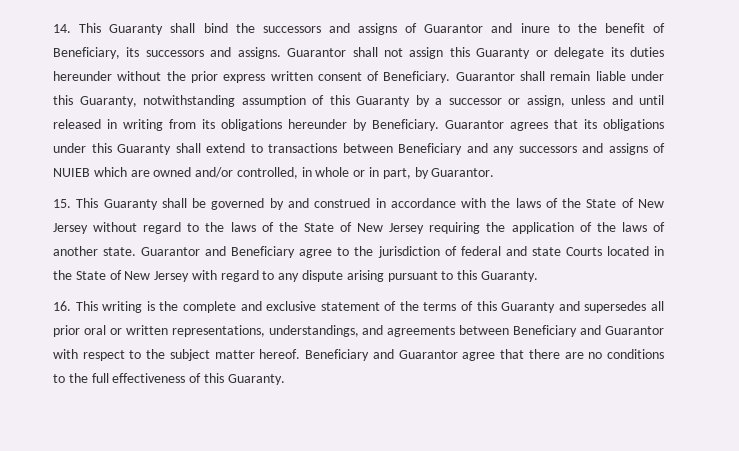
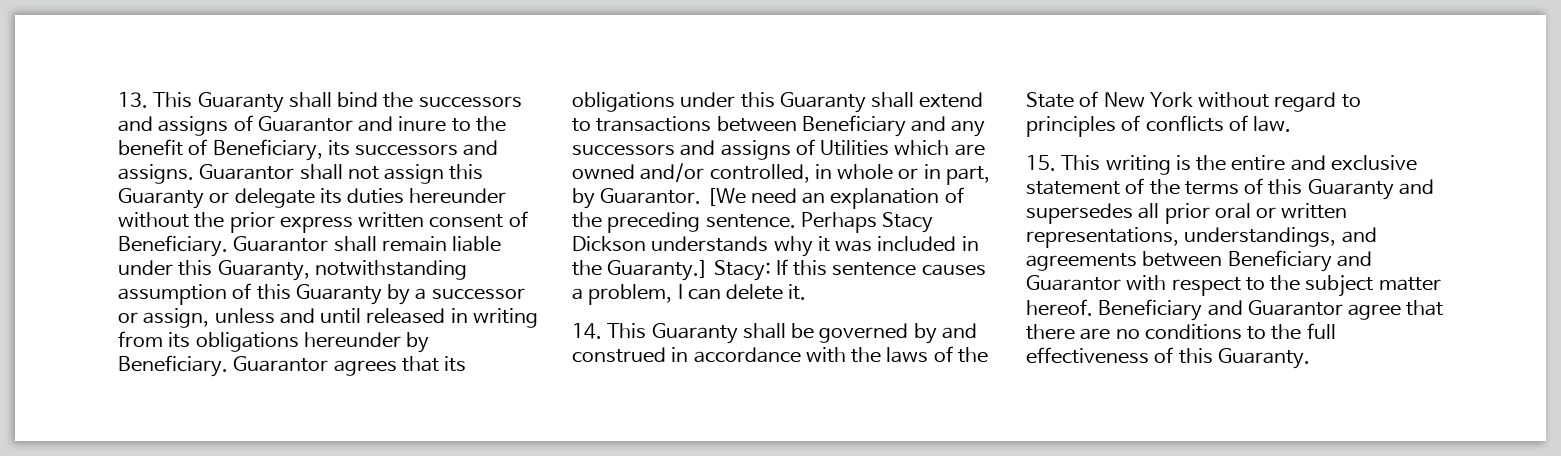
- 14. This Guaranty shall bind the successors and assigns of Guarantor and inure to the benefit of Beneficiary, its successors and assigns.
+ 13. This Guaranty shall bind the successors and assigns of Guarantor and inure to the benefit of Beneficiary, its successors and assigns.
- Guarantor agrees that its obligations under this Guaranty shall extend to transactions between Beneficiary and any successors and assigns of NUIEB which are owned and/or controlled, in whole or in part, by Guarantor.
- 15. This Guaranty shall be governed by and construed in accordance with the laws of the State of New Jersey without regard to the laws of the State of New Jersey requiring the application of the laws of another state. Guarantor and Beneficiary agree to the jurisdiction of federal and state Courts located in the State of New Jersey with regard to any dispute arising pursuant to this Guaranty.
- 16. This writing is the complete and exclusive statement of the terms of this Guaranty and supersedes all prior oral or written representations, understandings, and agreements between Beneficiary and Guarantor with respect to the subject matter hereof.
+ Guarantor agrees that its obligations under this Guaranty shall extend to transactions between Beneficiary and any successors and assigns of Utilities which are owned and/or controlled, in whole or in part, by Guarantor. [We need an explanation of the preceding sentence. Perhaps Stacy Dickson understands why it was included in the Guaranty.] Stacy: If this sentence causes a problem, I can delete it.
+ 14. This Guaranty shall be governed by and construed in accordance with the laws of the State of New York without regard to principles of conflicts of law.
+ 15. This writing is the entire and exclusive statement of the terms of this Guaranty and supersedes all prior oral or written representations, understandings, and agreements between Beneficiary and Guarantor with respect to the subject matter hereof.

